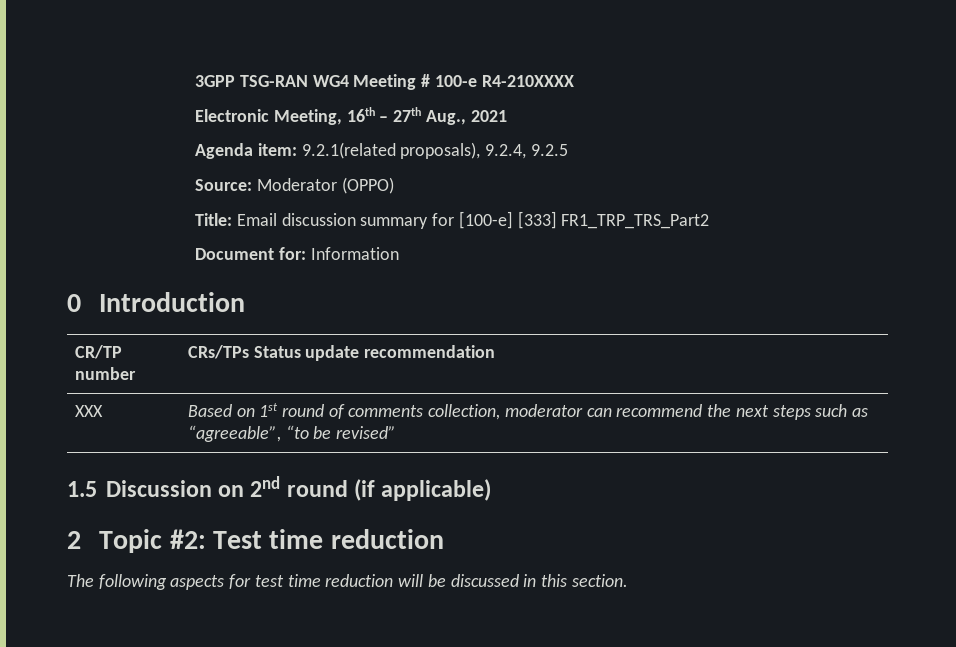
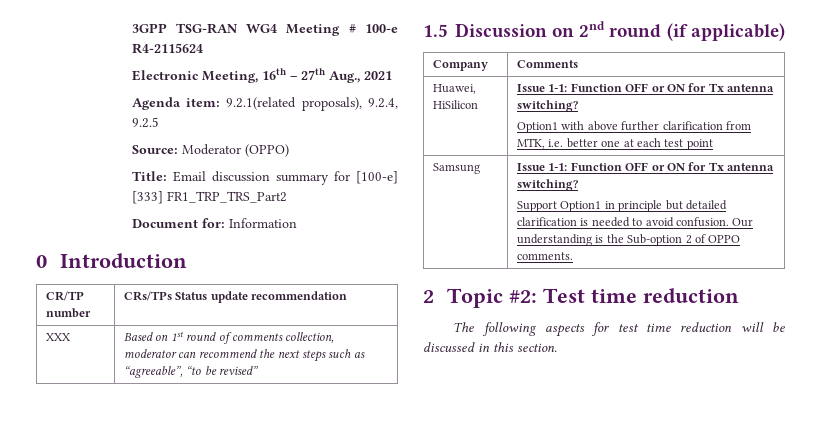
- 3GPP TSG-RAN WG4 Meeting # 100-e R4-210XXXX
+ 3GPP TSG-RAN WG4 Meeting # 100-e R4-2115624
+ Company | Comments
+ Huawei, HiSilicon | Issue 1-1: Function OFF or ON for Tx antenna switching?
+ Option1 with above further clarification from MTK, i.e. better one at each test point
+ Samsung | Issue 1-1: Function OFF or ON for Tx antenna switching?
+ Support Option1 in principle but detailed clarification is needed to avoid confusion. Our understanding is the Sub-option 2 of OPPO comments.

